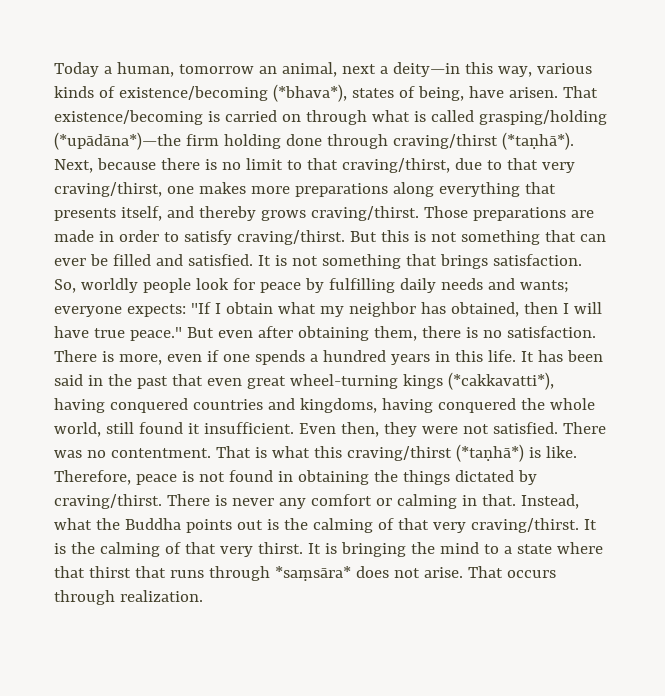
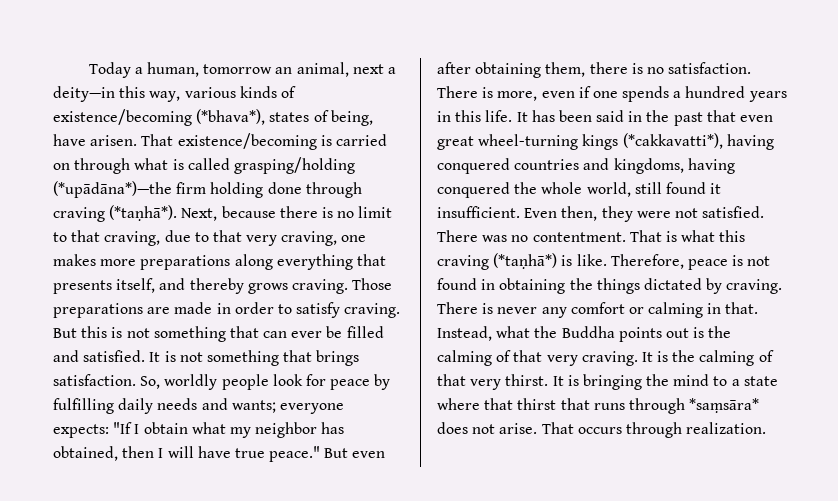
- That existence/becoming is carried on through what is called grasping/holding (*upādāna*)—the firm holding done through craving/thirst (*taṇhā*).
+ That existence/becoming is carried on through what is called grasping/holding (*upādāna*)—the firm holding done through craving (*taṇhā*).
- Next, because there is no limit to that craving/thirst, due to that very craving/thirst, one makes more preparations along everything that presents itself, and thereby grows craving/thirst.
+ Next, because there is no limit to that craving, due to that very craving, one makes more preparations along everything that presents itself, and thereby grows craving.
- Those preparations are made in order to satisfy craving/thirst.
+ Those preparations are made in order to satisfy craving.
- That is what this craving/thirst (*taṇhā*) is like.
+ That is what this craving (*taṇhā*) is like.
- Therefore, peace is not found in obtaining the things dictated by craving/thirst.
+ Therefore, peace is not found in obtaining the things dictated by craving.
- Instead, what the Buddha points out is the calming of that very craving/thirst.
+ Instead, what the Buddha points out is the calming of that very craving.

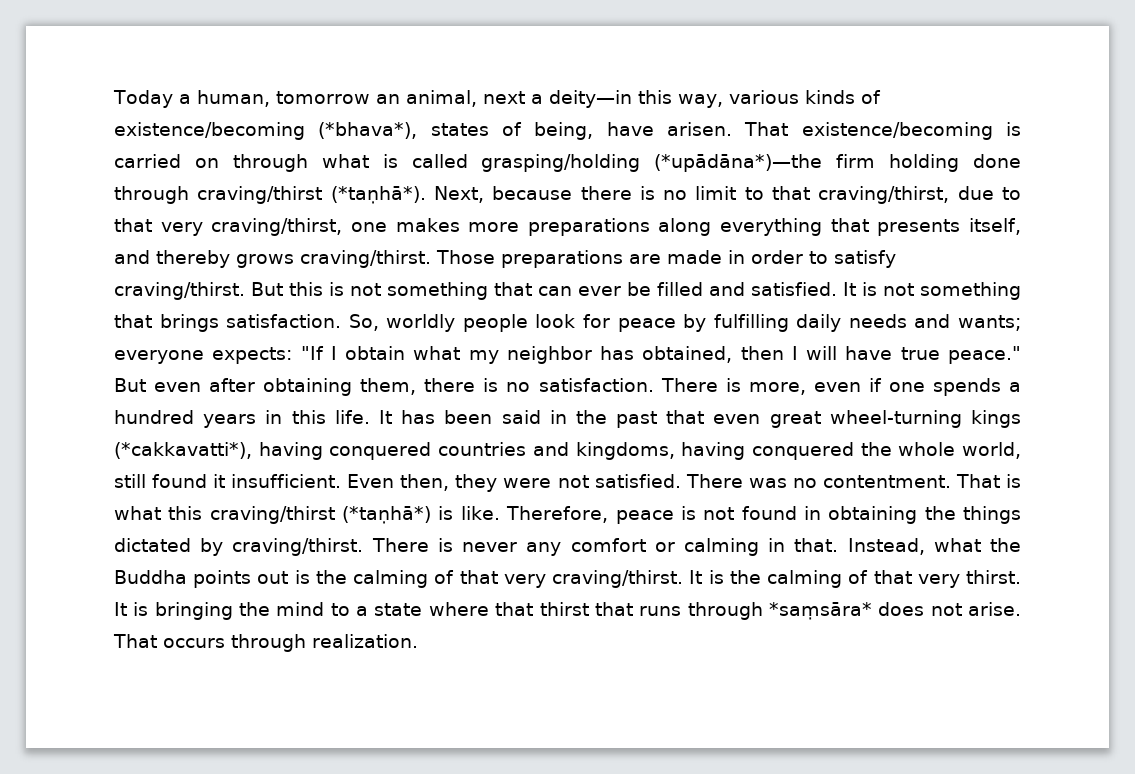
- That existence/becoming is carried on through what is called grasping/holding (*upādāna*)—the firm holding done through craving (*taṇhā*).
+ That existence/becoming is carried on through what is called grasping/holding (*upādāna*)—the firm holding done through craving/thirst (*taṇhā*).
- Next, because there is no limit to that craving, due to that very craving, one makes more preparations along everything that presents itself, and thereby grows craving.
+ Next, because there is no limit to that craving/thirst, due to that very craving/thirst, one makes more preparations along everything that presents itself, and thereby grows craving/thirst.
- Those preparations are made in order to satisfy craving.
+ Those preparations are made in order to satisfy craving/thirst.
- That is what this craving (*taṇhā*) is like.
+ That is what this craving/thirst (*taṇhā*) is like.
- Therefore, peace is not found in obtaining the things dictated by craving.
+ Therefore, peace is not found in obtaining the things dictated by craving/thirst.
- Instead, what the Buddha points out is the calming of that very craving.
+ Instead, what the Buddha points out is the calming of that very craving/thirst.

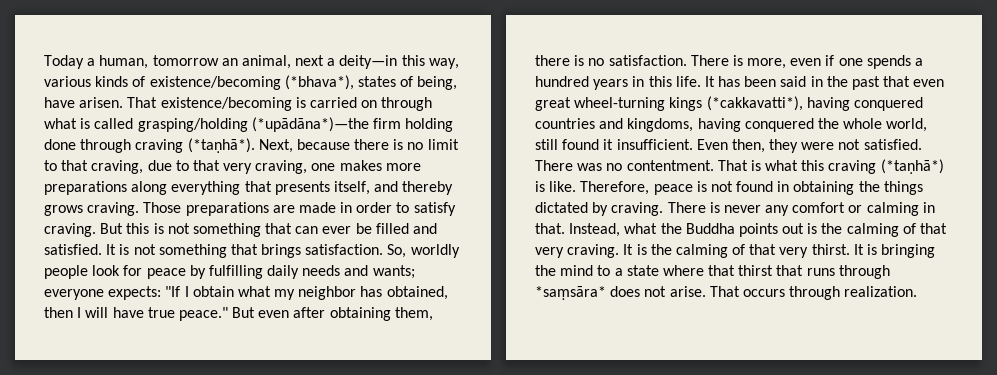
- That existence/becoming is carried on through what is called grasping/holding (*upādāna*)—the firm holding done through craving/thirst (*taṇhā*).
+ That existence/becoming is carried on through what is called grasping/holding (*upādāna*)—the firm holding done through craving (*taṇhā*).
- Next, because there is no limit to that craving/thirst, due to that very craving/thirst, one makes more preparations along everything that presents itself, and thereby grows craving/thirst.
+ Next, because there is no limit to that craving, due to that very craving, one makes more preparations along everything that presents itself, and thereby grows craving.
- Those preparations are made in order to satisfy craving/thirst.
+ Those preparations are made in order to satisfy craving.
- That is what this craving/thirst (*taṇhā*) is like.
+ That is what this craving (*taṇhā*) is like.
- Therefore, peace is not found in obtaining the things dictated by craving/thirst.
+ Therefore, peace is not found in obtaining the things dictated by craving.
- Instead, what the Buddha points out is the calming of that very craving/thirst.
+ Instead, what the Buddha points out is the calming of that very craving.

